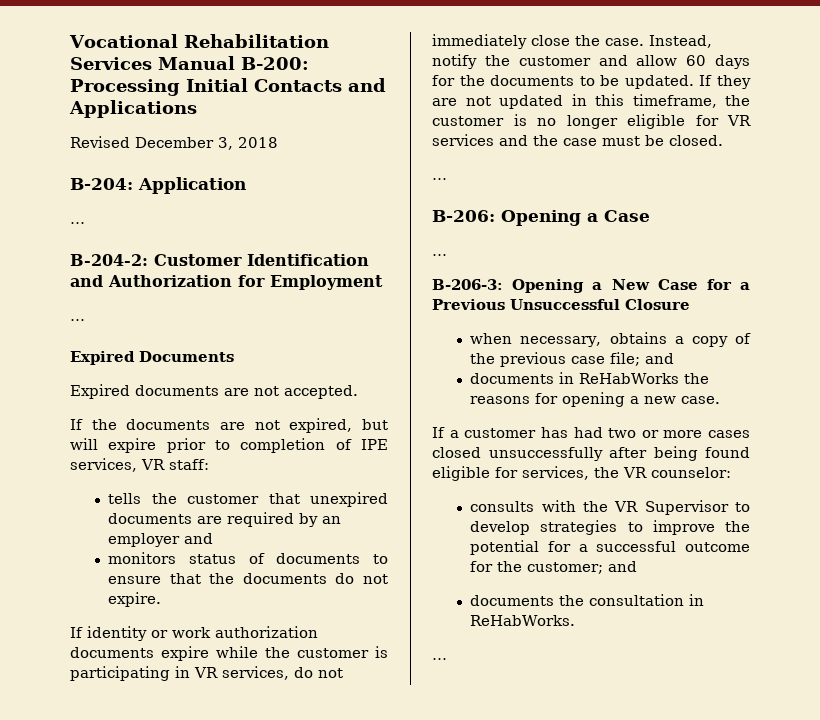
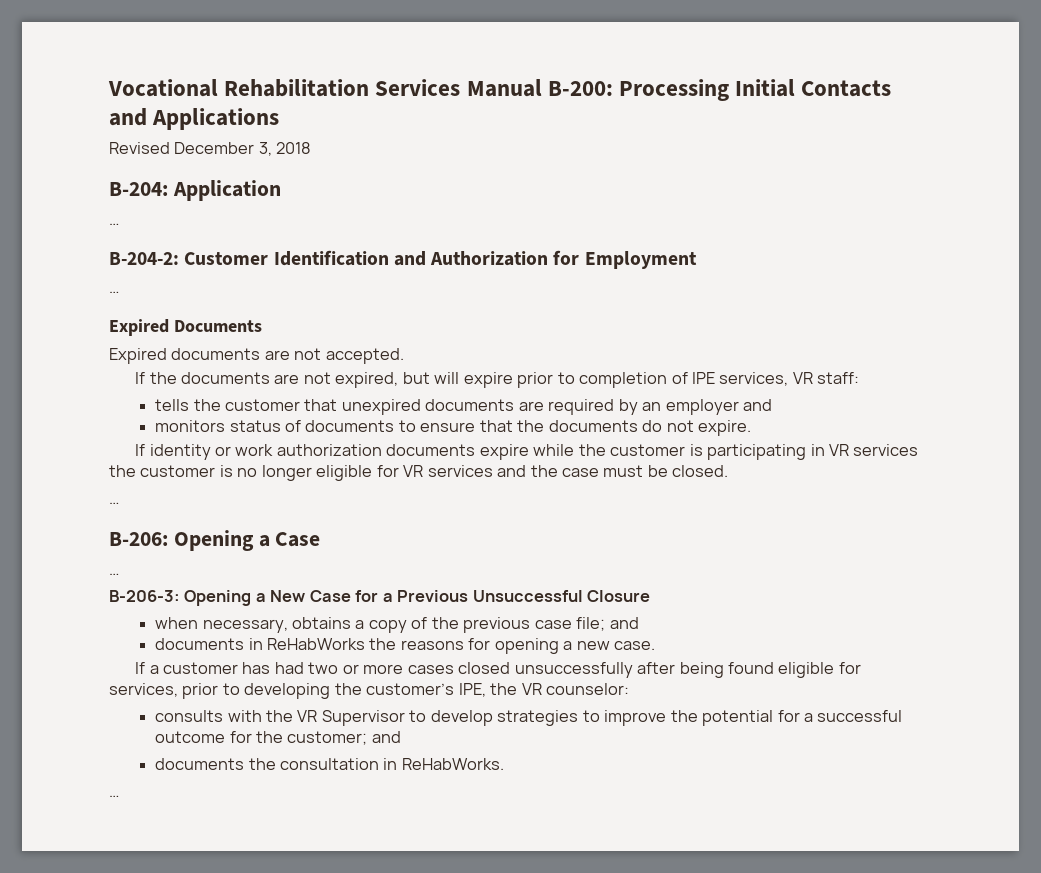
- If identity or work authorization documents expire while the customer is participating in VR services, do not immediately close the case. Instead, notify the customer and allow 60 days for the documents to be updated. If they are not updated in this timeframe, the customer is no longer eligible for VR services and the case must be closed.
+ If identity or work authorization documents expire while the customer is participating in VR services the customer is no longer eligible for VR services and the case must be closed.
- If a customer has had two or more cases closed unsuccessfully after being found eligible for services, the VR counselor:
+ If a customer has had two or more cases closed unsuccessfully after being found eligible for services, prior to developing the customer’s IPE, the VR counselor:

